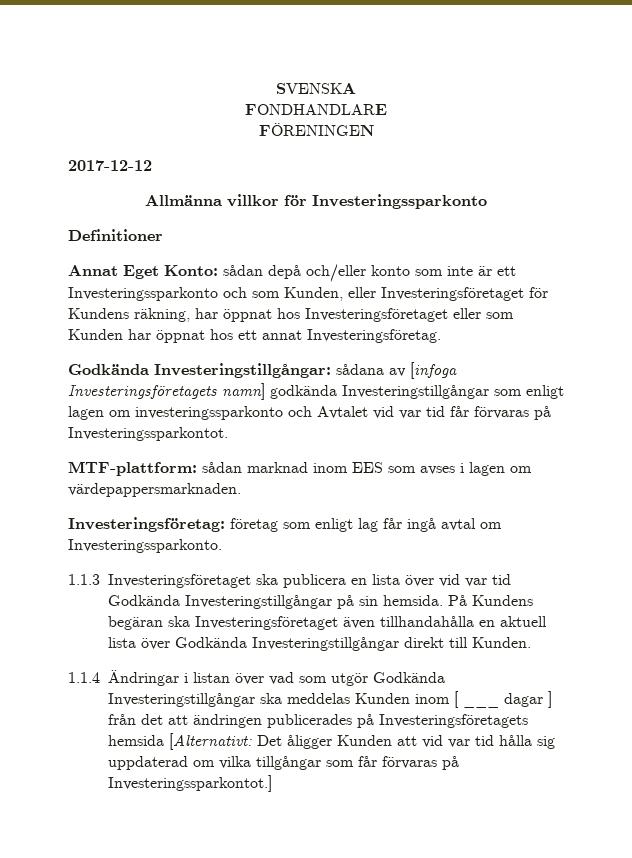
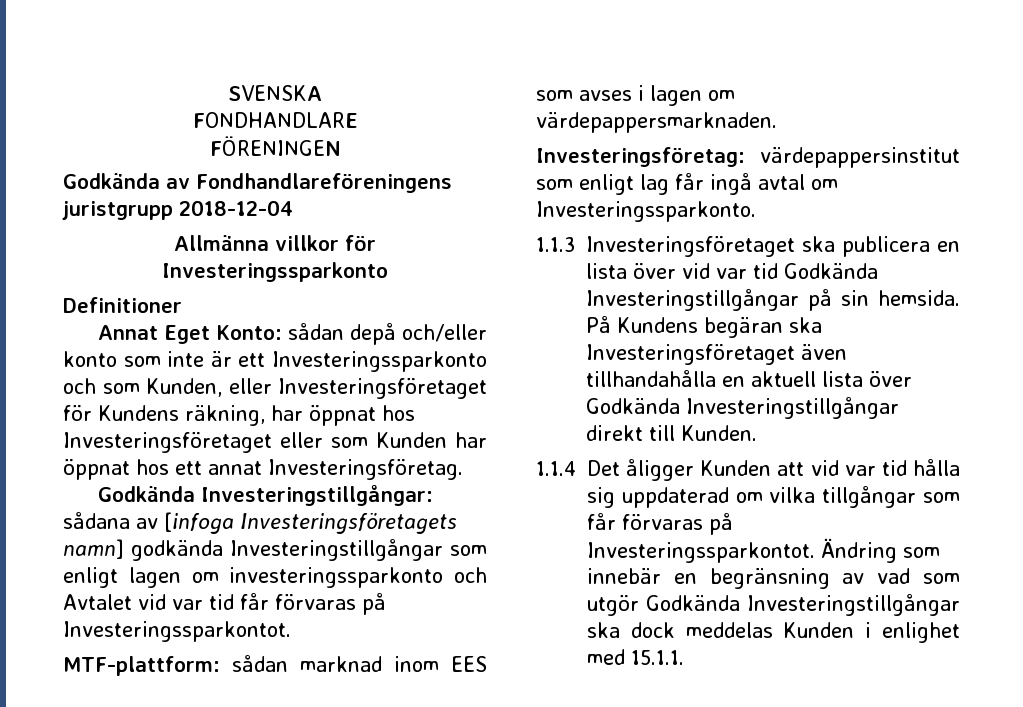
- 2017-12-12
+ Godkända av Fondhandlareföreningens juristgrupp 2018-12-04
- Investeringsföretag: företag som enligt lag får ingå avtal om Investeringssparkonto.
+ Investeringsföretag: värdepappersinstitut som enligt lag får ingå avtal om Investeringssparkonto.
- 1.1.4 Ändringar i listan över vad som utgör Godkända Investeringstillgångar ska meddelas Kunden inom [ ___ dagar ] från det att ändringen publicerades på Investeringsföretagets hemsida [Alternativt: Det åligger Kunden att vid var tid hålla sig uppdaterad om vilka tillgångar som får förvaras på Investeringssparkontot.]
+ 1.1.4 Det åligger Kunden att vid var tid hålla sig uppdaterad om vilka tillgångar som får förvaras på Investeringssparkontot. Ändring som innebär en begränsning av vad som utgör Godkända Investeringstillgångar ska dock meddelas Kunden i enlighet med 15.1.1.

